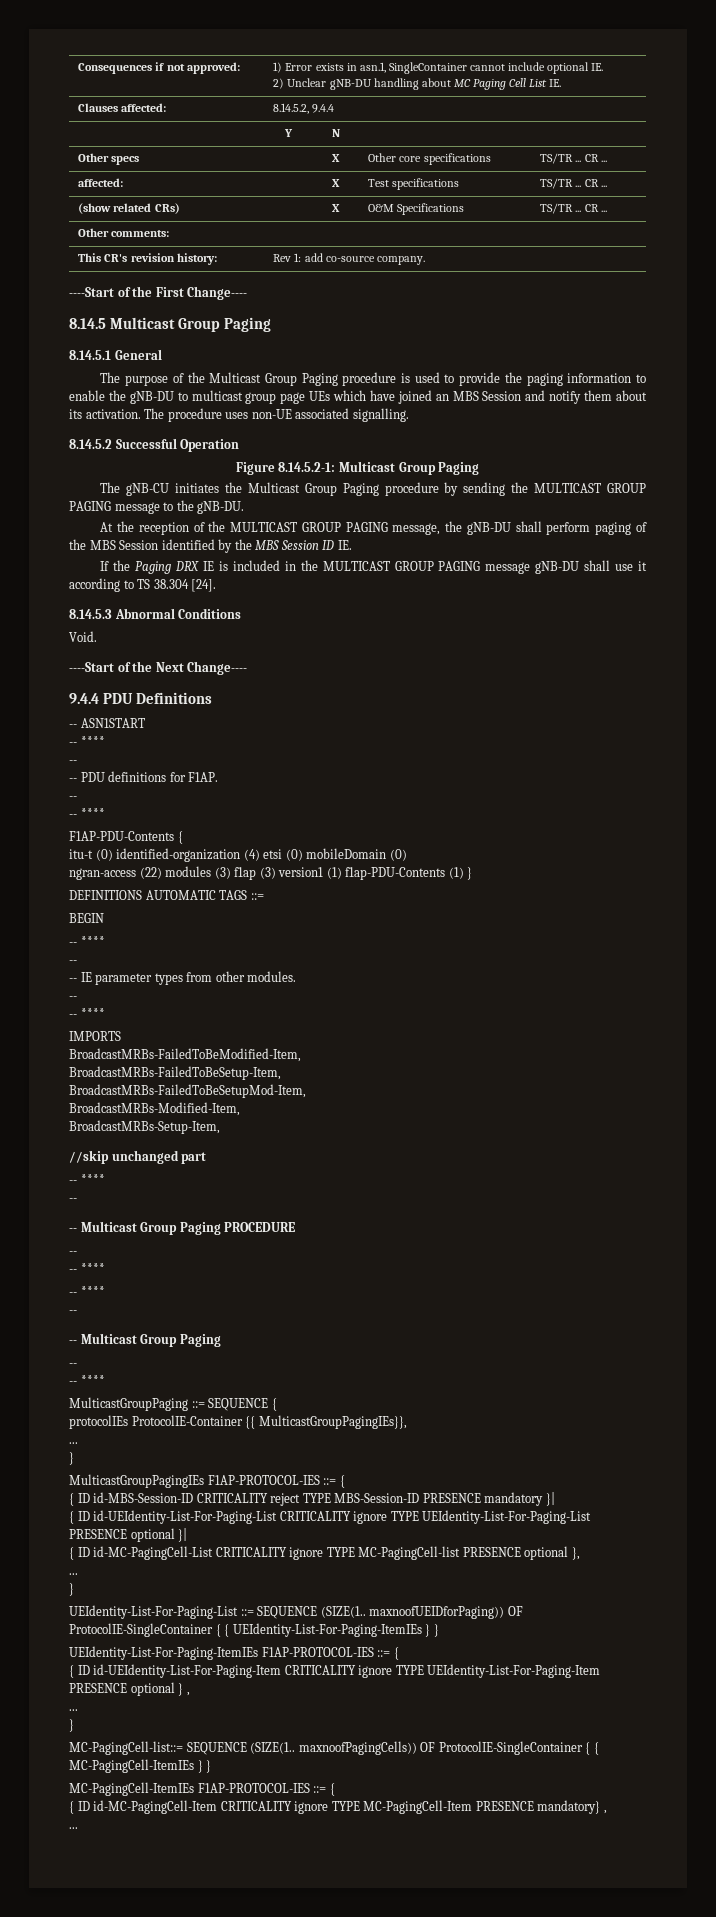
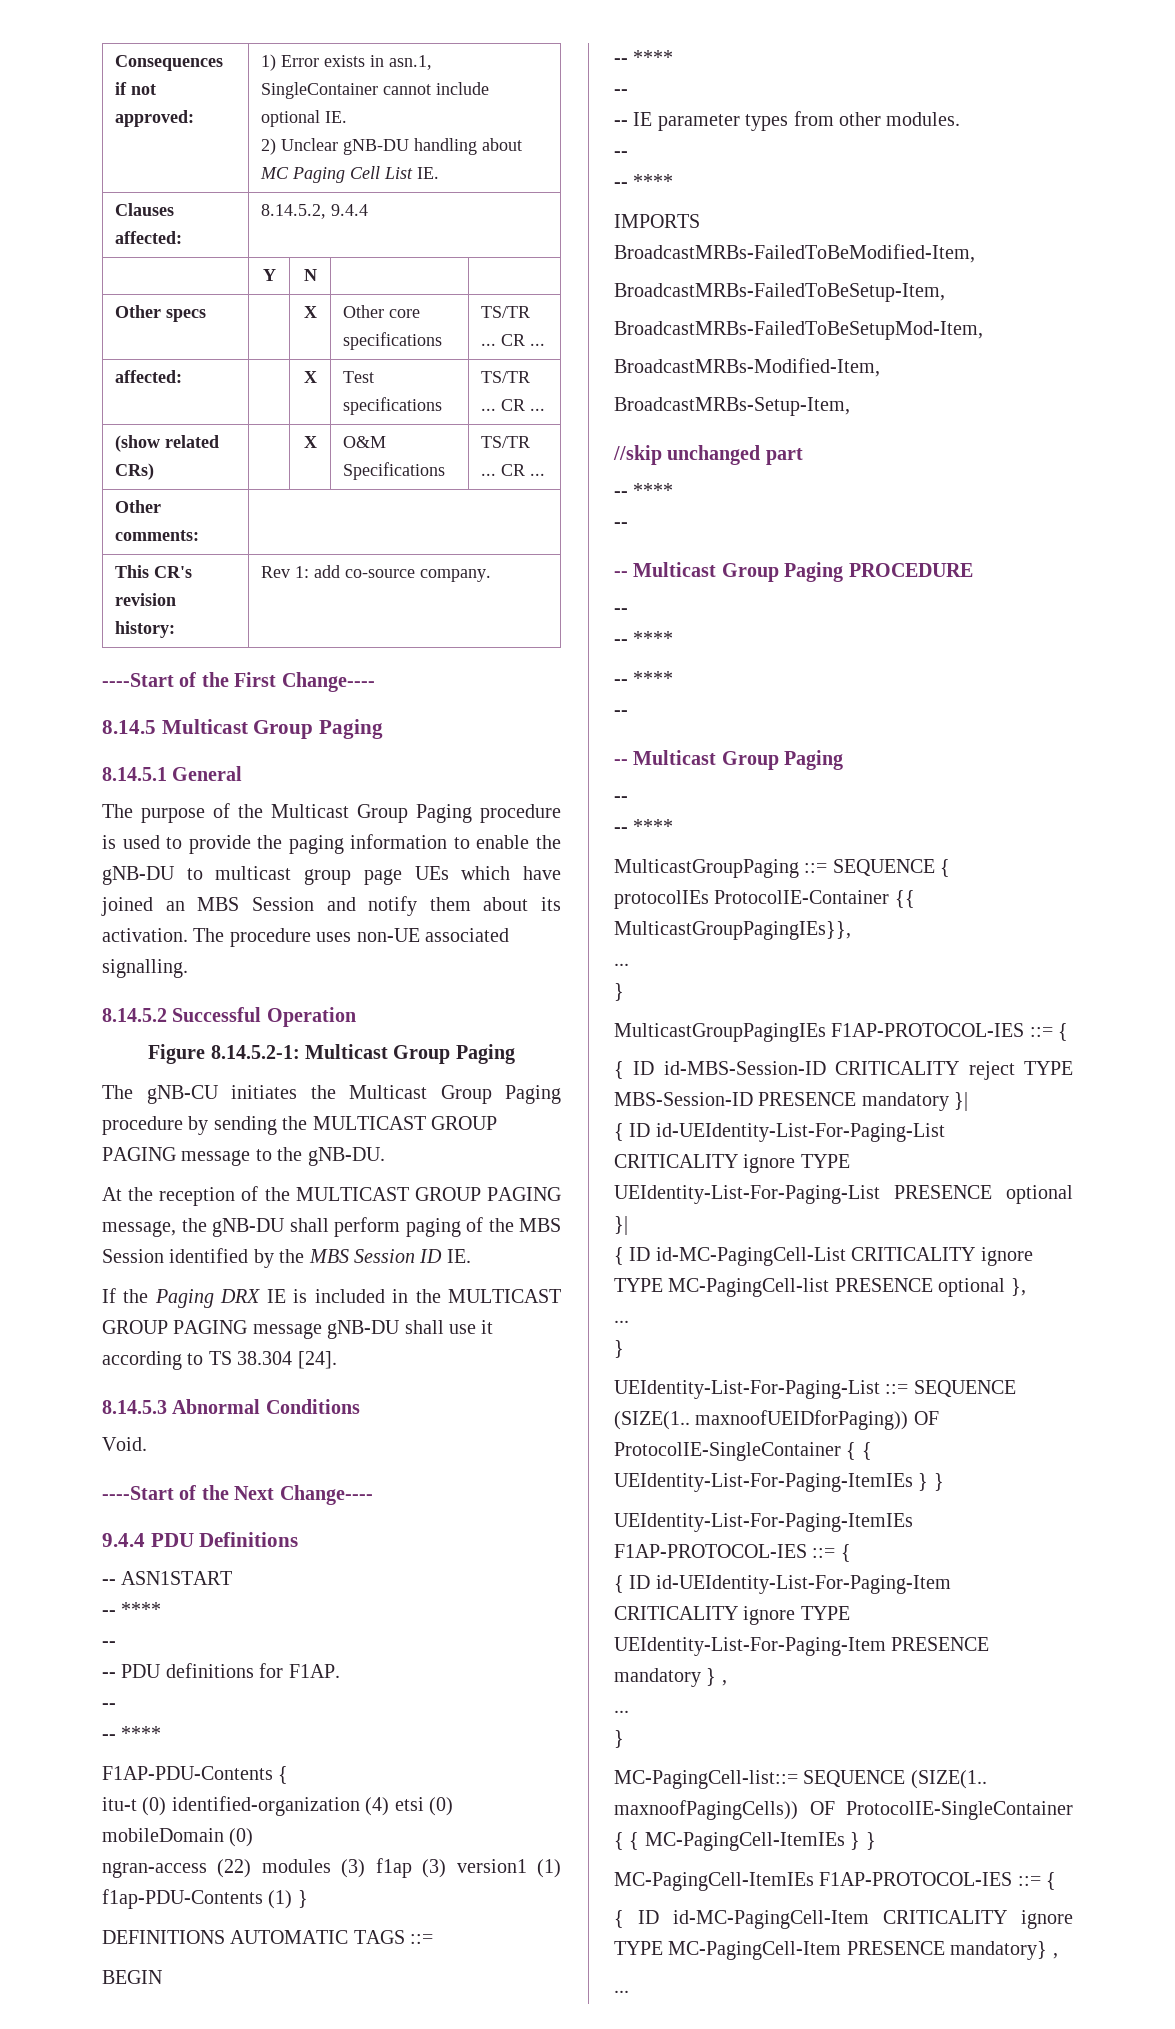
- { ID id-UEIdentity-List-For-Paging-Item CRITICALITY ignore TYPE UEIdentity-List-For-Paging-Item PRESENCE optional } ,
+ { ID id-UEIdentity-List-For-Paging-Item CRITICALITY ignore TYPE UEIdentity-List-For-Paging-Item PRESENCE mandatory } ,

